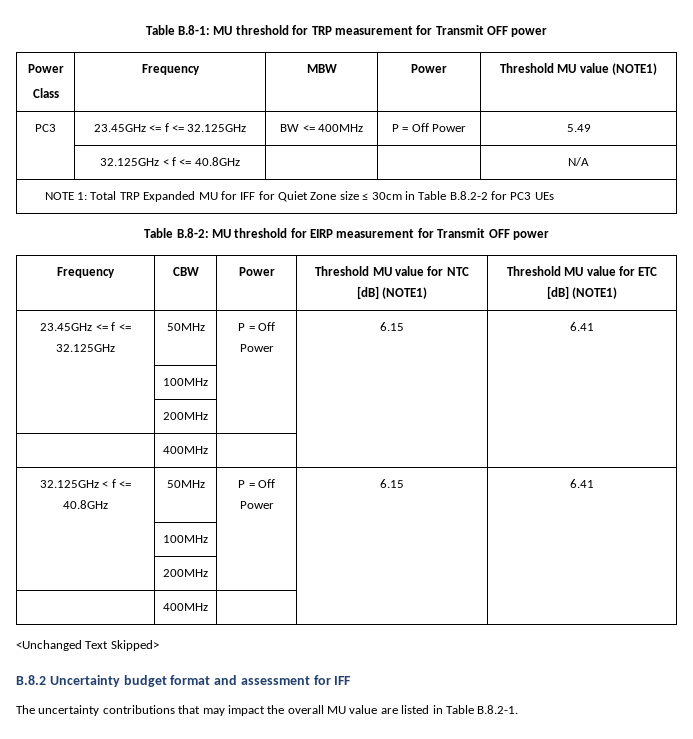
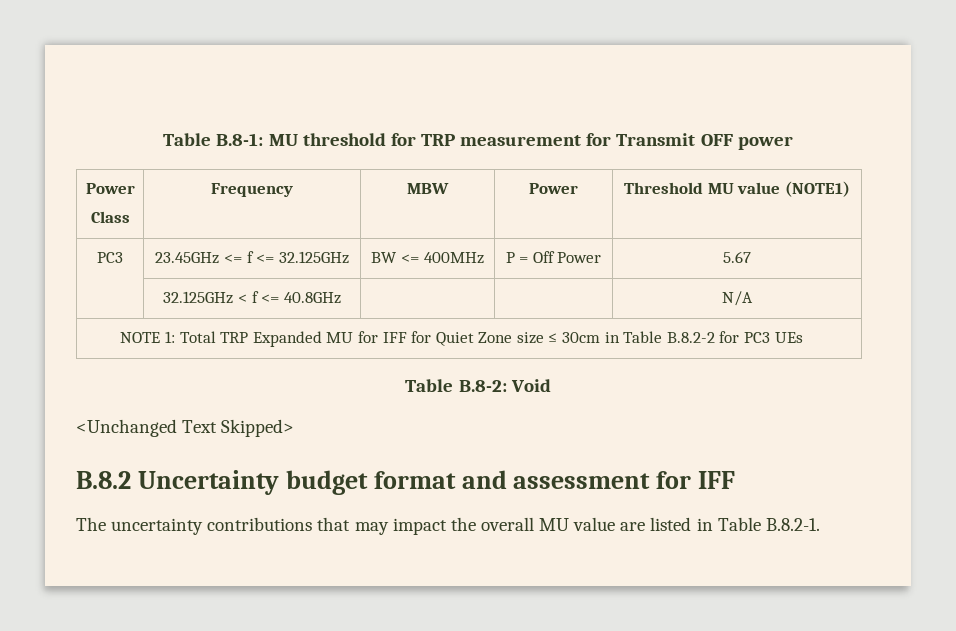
- PC3 | 23.45GHz <= f <= 32.125GHz | BW <= 400MHz | P = Off Power | 5.49
+ PC3 | 23.45GHz <= f <= 32.125GHz | BW <= 400MHz | P = Off Power | 5.67
- Table B.8-2: MU threshold for EIRP measurement for Transmit OFF power
- Frequency | CBW | Power | Threshold MU value for NTC [dB] (NOTE1) | Threshold MU value for ETC [dB] (NOTE1)
- 23.45GHz <= f <= 32.125GHz | 50MHz | P = Off Power | 6.15 | 6.41
- | 100MHz | | |
- | 200MHz | | |
- | 400MHz | | |
- 32.125GHz < f <= 40.8GHz | 50MHz | P = Off Power | 6.15 | 6.41
- | 100MHz | | |
- | 200MHz | | |
- | 400MHz | | |
+ Table B.8-2: Void

